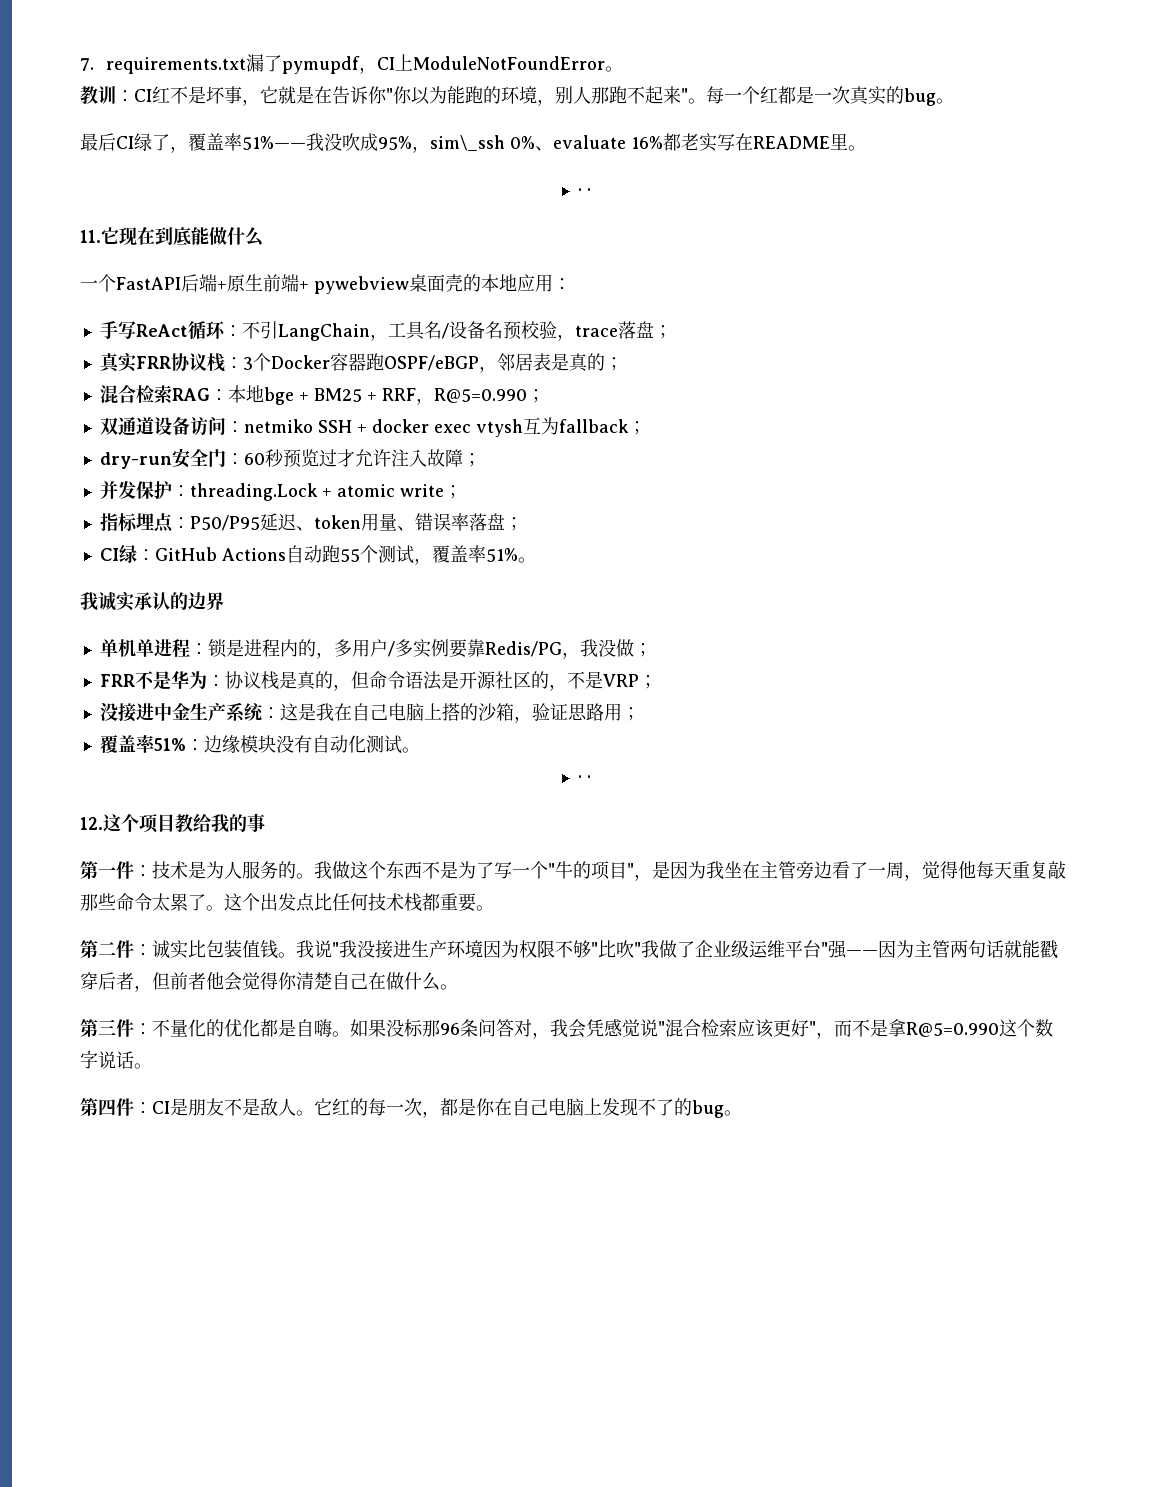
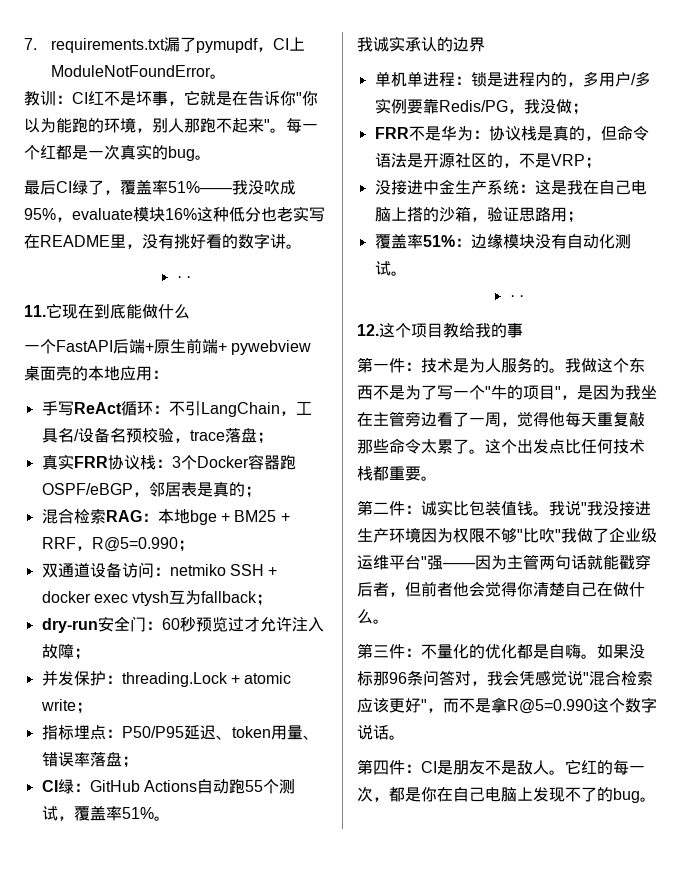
- 最后CI绿了，覆盖率51%——我没吹成95%，sim\_ssh 0%、evaluate 16%都老实写在README里。
+ 最后CI绿了，覆盖率51%——我没吹成95%，evaluate模块16%这种低分也老实写在README里，没有挑好看的数字讲。

